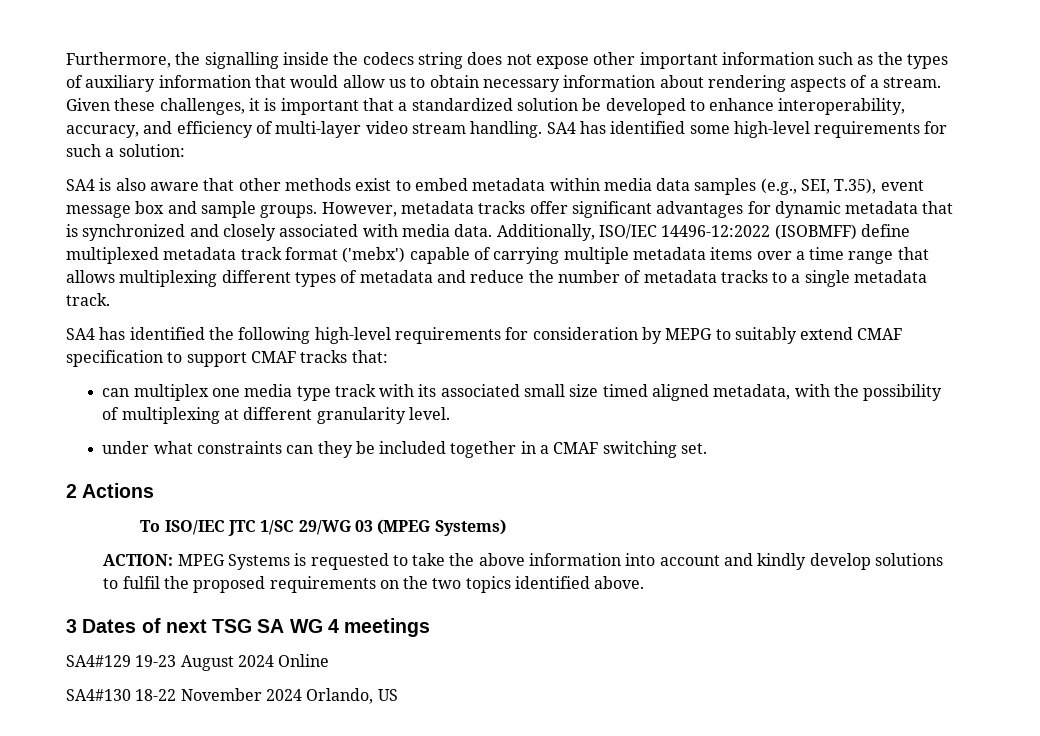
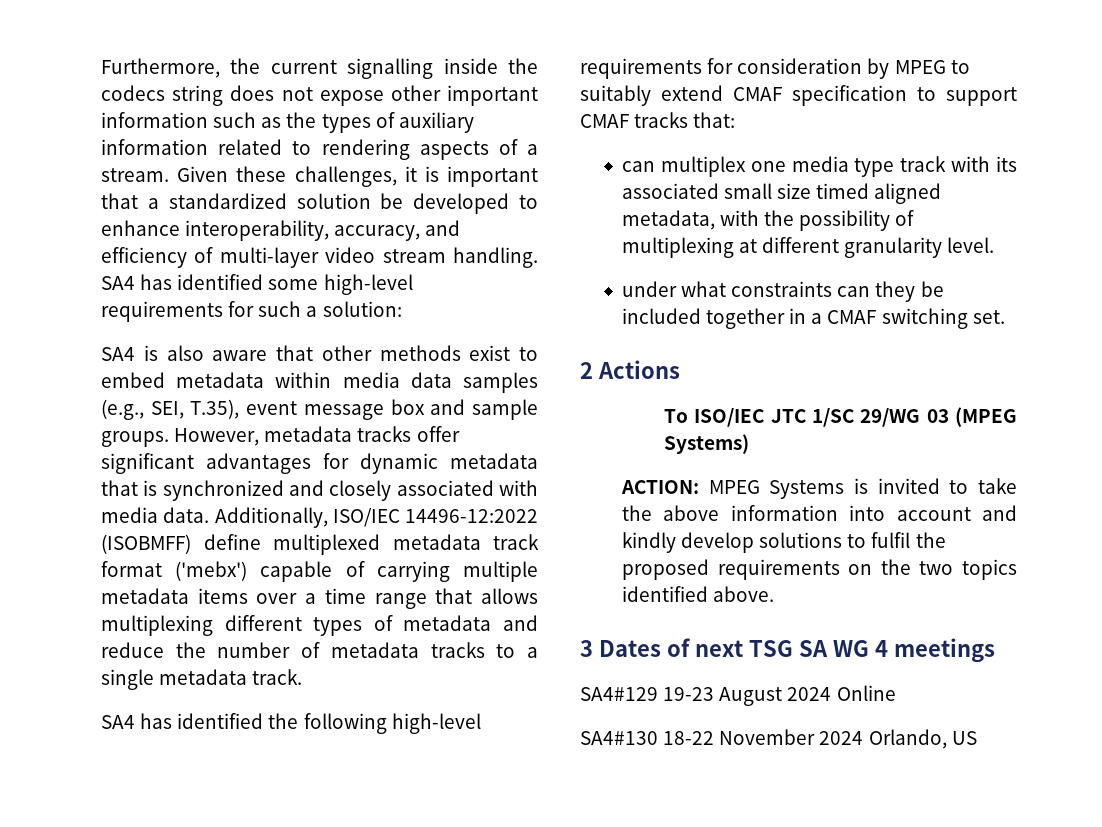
- Furthermore, the signalling inside the codecs string does not expose other important information such as the types of auxiliary information that would allow us to obtain necessary information about rendering aspects of a stream.
+ Furthermore, the current signalling inside the codecs string does not expose other important information such as the types of auxiliary information related to rendering aspects of a stream.
- SA4 has identified the following high-level requirements for consideration by MEPG to suitably extend CMAF specification to support CMAF tracks that:
+ SA4 has identified the following high-level requirements for consideration by MPEG to suitably extend CMAF specification to support CMAF tracks that:
- ACTION: MPEG Systems is requested to take the above information into account and kindly develop solutions to fulfil the proposed requirements on the two topics identified above.
+ ACTION: MPEG Systems is invited to take the above information into account and kindly develop solutions to fulfil the proposed requirements on the two topics identified above.

